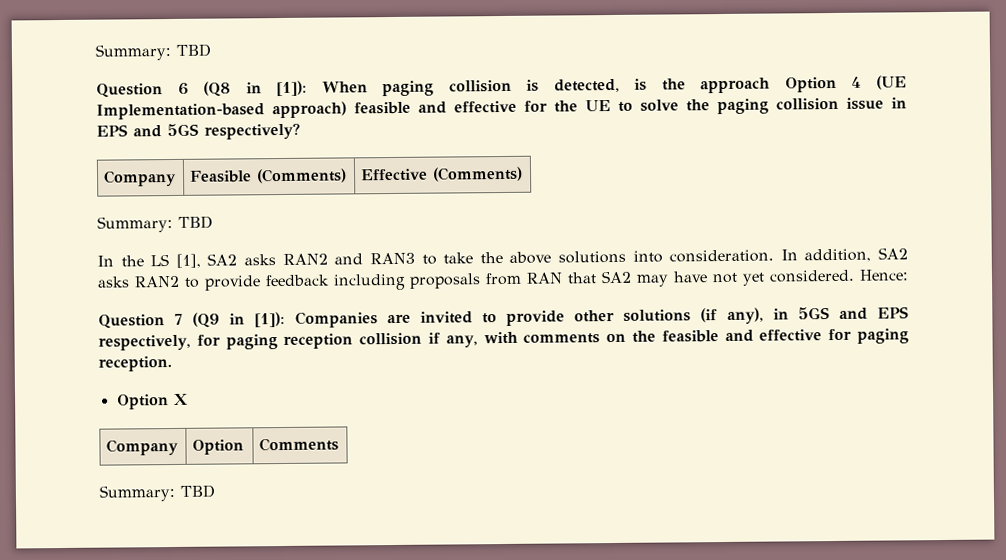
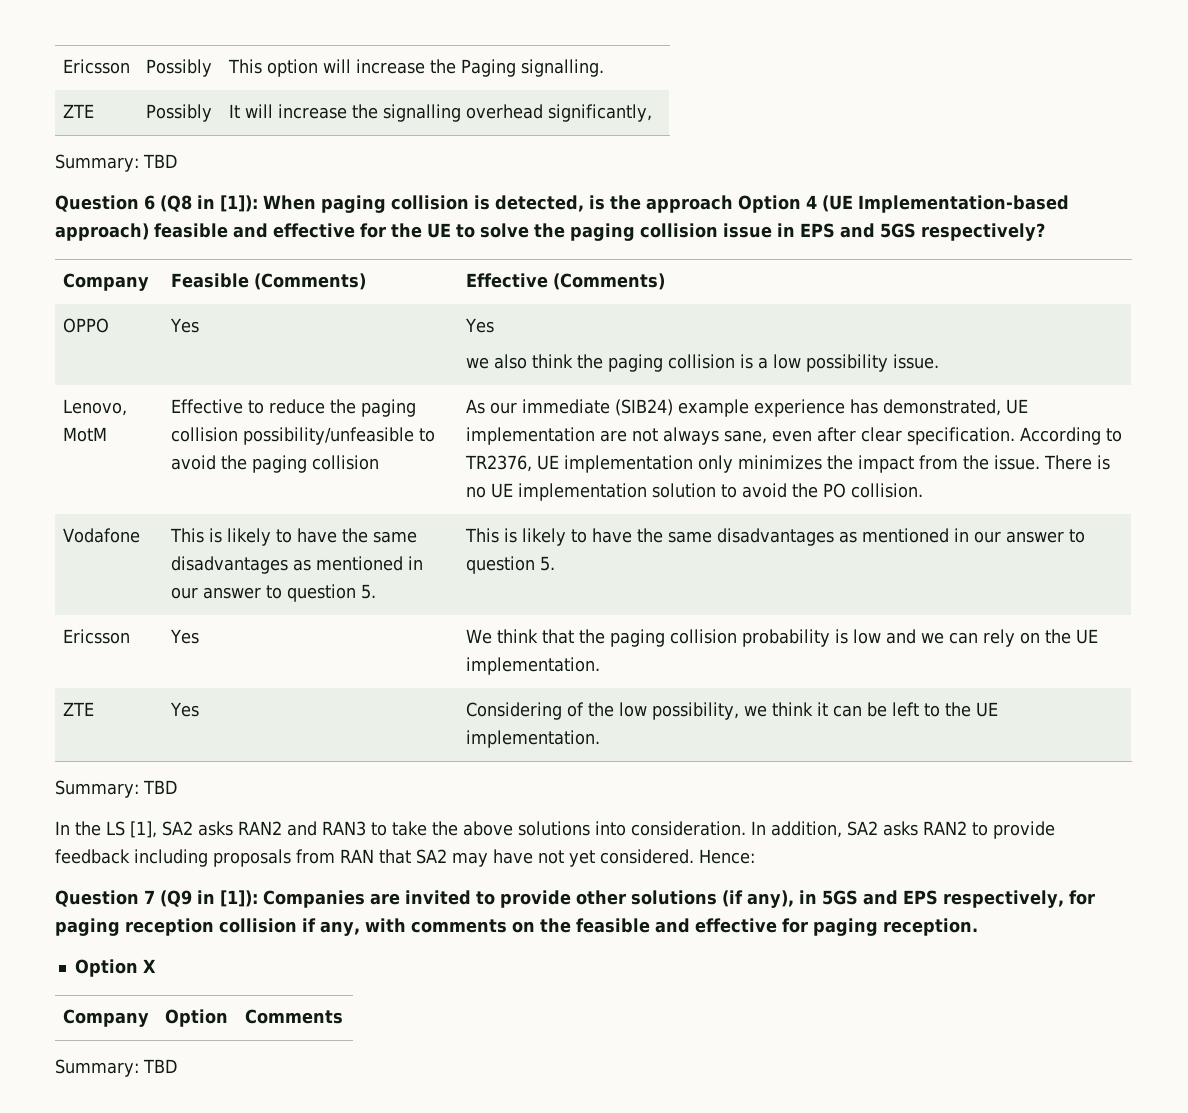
+ Ericsson | Possibly | This option will increase the Paging signalling.
+ ZTE | Possibly | It will increase the signalling overhead significantly,
+ OPPO | Yes | Yes
+ we also think the paging collision is a low possibility issue.
+ Lenovo, MotM | Effective to reduce the paging collision possibility/unfeasible to avoid the paging collision | As our immediate (SIB24) example experience has demonstrated, UE implementation are not always sane, even after clear specification. According to TR2376, UE implementation only minimizes the impact from the issue. There is no UE implementation solution to avoid the PO collision.
+ Vodafone | This is likely to have the same disadvantages as mentioned in our answer to question 5. | This is likely to have the same disadvantages as mentioned in our answer to question 5.
+ Ericsson | Yes | We think that the paging collision probability is low and we can rely on the UE implementation.
+ ZTE | Yes | Considering of the low possibility, we think it can be left to the UE implementation.

